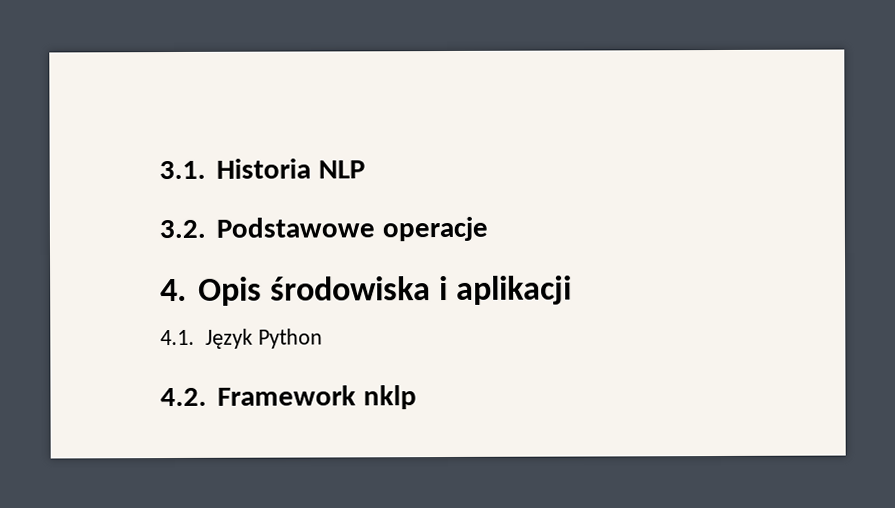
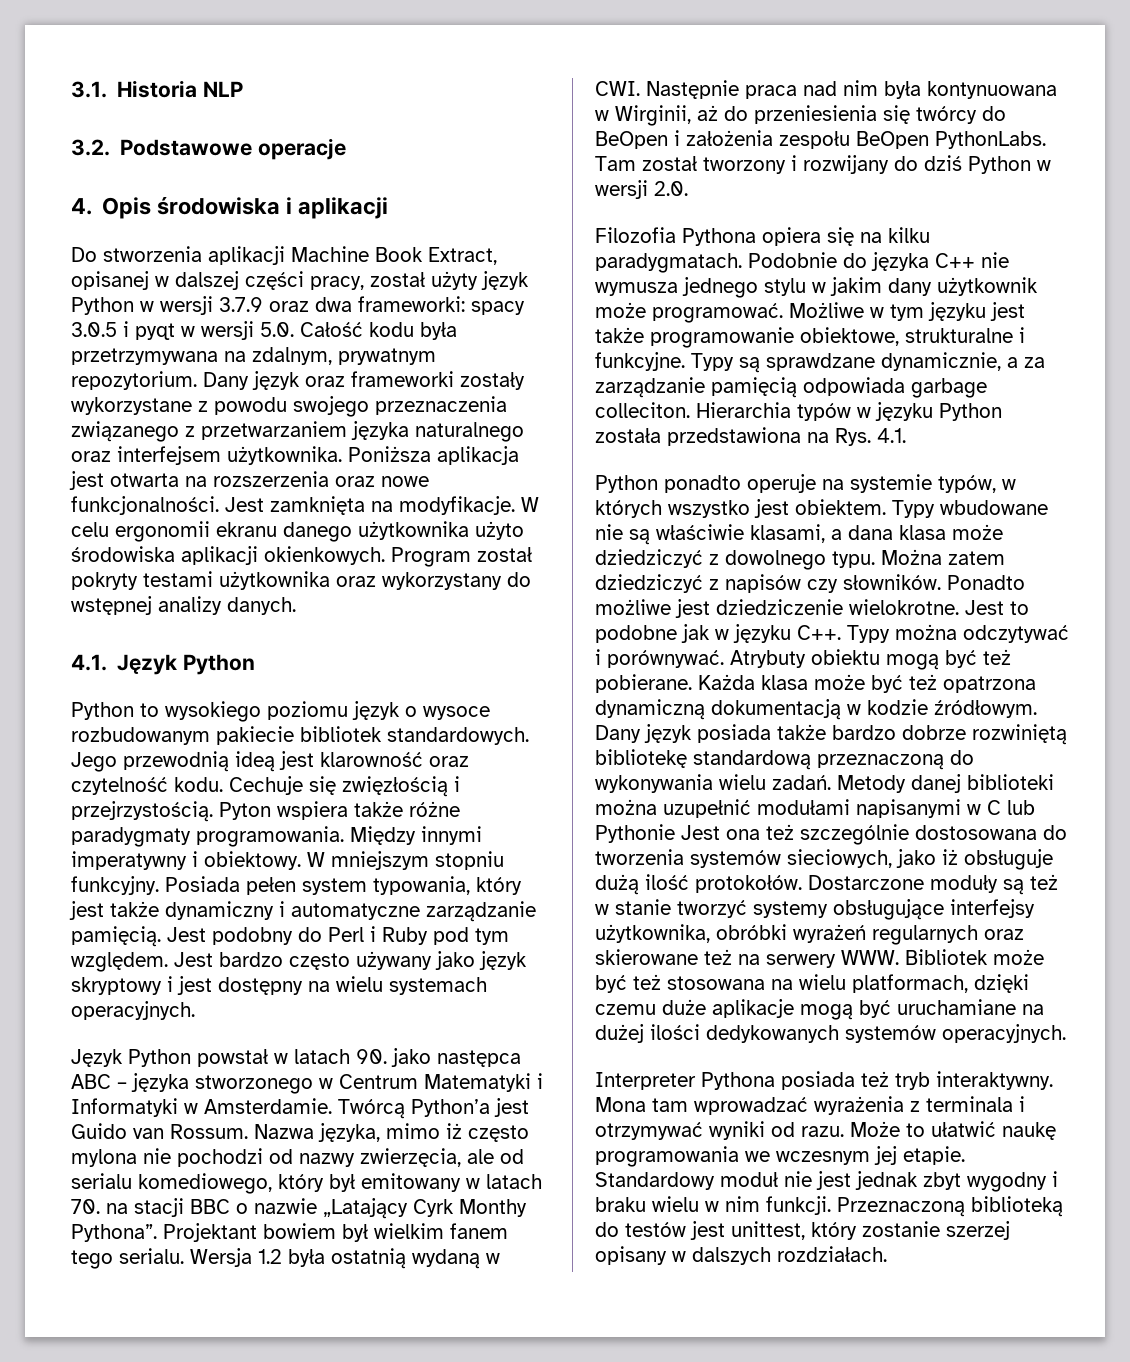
+ Do stworzenia aplikacji Machine Book Extract, opisanej w dalszej części pracy, został użyty język Python w wersji 3.7.9 oraz dwa frameworki: spacy 3.0.5 i pyqt w wersji 5.0. Całość kodu była przetrzymywana na zdalnym, prywatnym repozytorium. Dany język oraz frameworki zostały wykorzystane z powodu swojego przeznaczenia związanego z przetwarzaniem języka naturalnego oraz interfejsem użytkownika. Poniższa aplikacja jest otwarta na rozszerzenia oraz nowe funkcjonalności. Jest zamknięta na modyfikacje. W celu ergonomii ekranu danego użytkownika użyto środowiska aplikacji okienkowych. Program został pokryty testami użytkownika oraz wykorzystany do wstępnej analizy danych.
  4.1. Język Python
- 4.2. Framework nklp
+ Python to wysokiego poziomu język o wysoce rozbudowanym pakiecie bibliotek standardowych. Jego przewodnią ideą jest klarowność oraz czytelność kodu. Cechuje się zwięzłością i przejrzystością. Pyton wspiera także różne paradygmaty programowania. Między innymi imperatywny i obiektowy. W mniejszym stopniu funkcyjny. Posiada pełen system typowania, który jest także dynamiczny i automatyczne zarządzanie pamięcią. Jest podobny do Perl i Ruby pod tym względem. Jest bardzo często używany jako język skryptowy i jest dostępny na wielu systemach operacyjnych.
+ Język Python powstał w latach 90. jako następca ABC – języka stworzonego w Centrum Matematyki i Informatyki w Amsterdamie. Twórcą Python’a jest Guido van Rossum. Nazwa języka, mimo iż często mylona nie pochodzi od nazwy zwierzęcia, ale od serialu komediowego, który był emitowany w latach 70. na stacji BBC o nazwie „Latający Cyrk Monthy Pythona”. Projektant bowiem był wielkim fanem tego serialu. Wersja 1.2 była ostatnią wydaną w CWI. Następnie praca nad nim była kontynuowana w Wirginii, aż do przeniesienia się twórcy do BeOpen i założenia zespołu BeOpen PythonLabs. Tam został tworzony i rozwijany do dziś Python w wersji 2.0.
+ Filozofia Pythona opiera się na kilku paradygmatach. Podobnie do języka C++ nie wymusza jednego stylu w jakim dany użytkownik może programować. Możliwe w tym języku jest także programowanie obiektowe, strukturalne i funkcyjne. Typy są sprawdzane dynamicznie, a za zarządzanie pamięcią odpowiada garbage colleciton. Hierarchia typów w języku Python została przedstawiona na Rys. 4.1.
+ Python ponadto operuje na systemie typów, w których wszystko jest obiektem. Typy wbudowane nie są właściwie klasami, a dana klasa może dziedziczyć z dowolnego typu. Można zatem dziedziczyć z napisów czy słowników. Ponadto możliwe jest dziedziczenie wielokrotne. Jest to podobne jak w języku C++. Typy można odczytywać i porównywać. Atrybuty obiektu mogą być też pobierane. Każda klasa może być też opatrzona dynamiczną dokumentacją w kodzie źródłowym. Dany język posiada także bardzo dobrze rozwiniętą bibliotekę standardową przeznaczoną do wykonywania wielu zadań. Metody danej biblioteki można uzupełnić modułami napisanymi w C lub Pythonie Jest ona też szczególnie dostosowana do tworzenia systemów sieciowych, jako iż obsługuje dużą ilość protokołów. Dostarczone moduły są też w stanie tworzyć systemy obsługujące interfejsy użytkownika, obróbki wyrażeń regularnych oraz skierowane też na serwery WWW. Bibliotek może być też stosowana na wielu platformach, dzięki czemu duże aplikacje mogą być uruchamiane na dużej ilości dedykowanych systemów operacyjnych.
+ Interpreter Pythona posiada też tryb interaktywny. Mona tam wprowadzać wyrażenia z terminala i otrzymywać wyniki od razu. Może to ułatwić naukę programowania we wczesnym jej etapie. Standardowy moduł nie jest jednak zbyt wygodny i braku wielu w nim funkcji. Przeznaczoną biblioteką do testów jest unittest, który zostanie szerzej opisany w dalszych rozdziałach.

